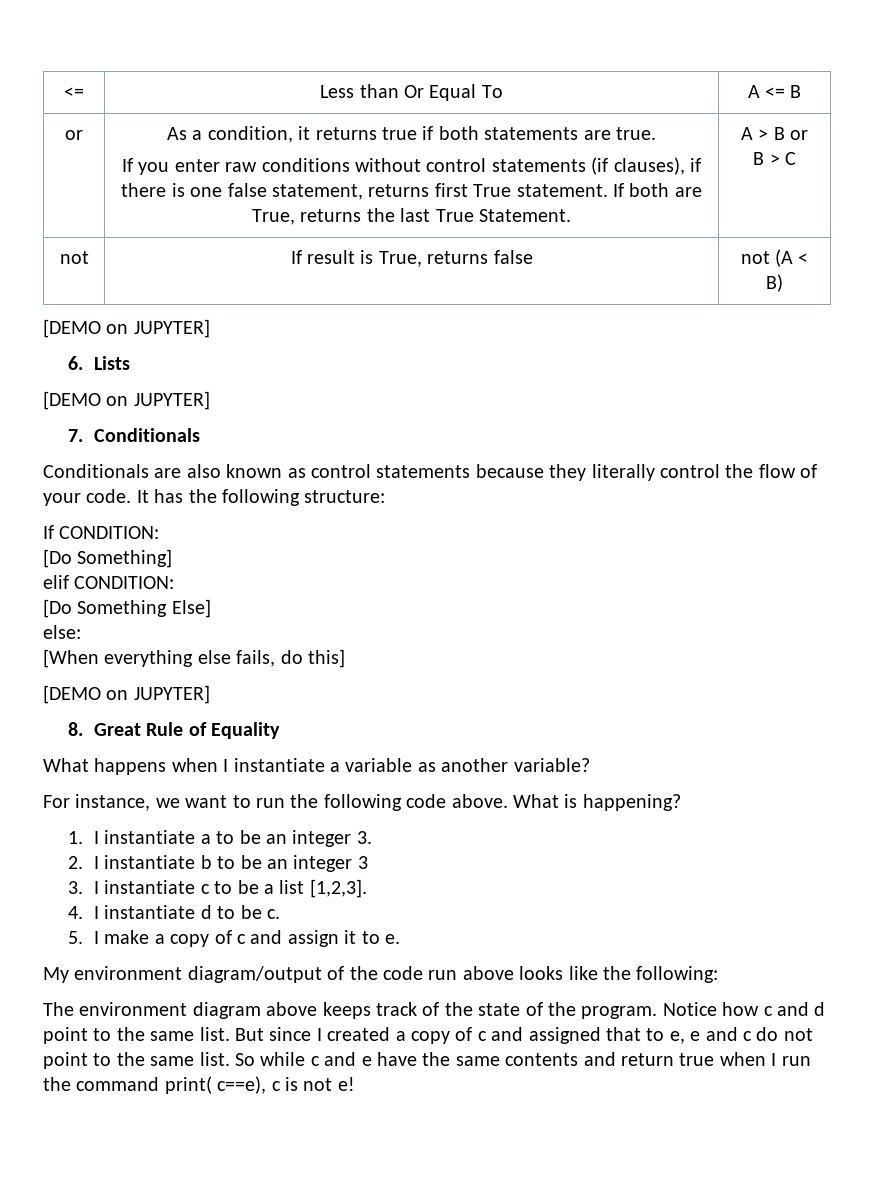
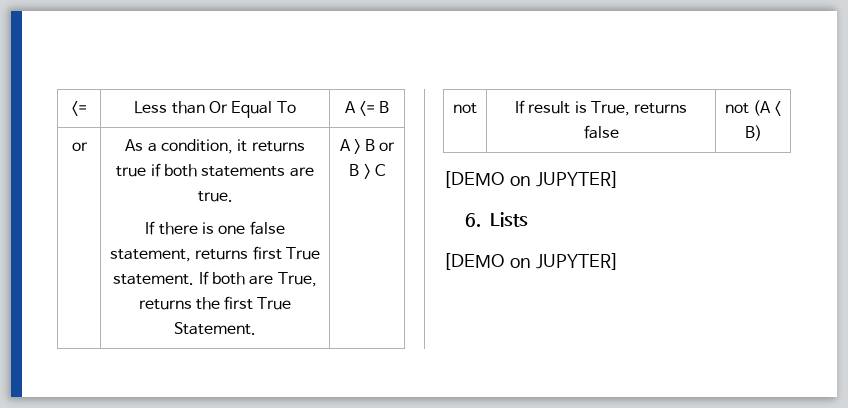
- If you enter raw conditions without control statements (if clauses), if there is one false statement, returns first True statement.
+ If there is one false statement, returns first True statement.
- If both are True, returns the last True Statement.
+ If both are True, returns the first True Statement.
- 7. Conditionals
- Conditionals are also known as control statements because they literally control the flow of your code. It has the following structure:
- If CONDITION:
- [Do Something]
- elif CONDITION:
- [Do Something Else]
- else:
- [When everything else fails, do this]
- [DEMO on JUPYTER]
- 8. Great Rule of Equality
- What happens when I instantiate a variable as another variable?
- For instance, we want to run the following code above. What is happening?
- 1. I instantiate a to be an integer 3.
- 2. I instantiate b to be an integer 3
- 3. I instantiate c to be a list [1,2,3].
- 4. I instantiate d to be c.
- 5. I make a copy of c and assign it to e.
- My environment diagram/output of the code run above looks like the following:
- The environment diagram above keeps track of the state of the program. Notice how c and d point to the same list. But since I created a copy of c and assigned that to e, e and c do not point to the same list. So while c and e have the same contents and return true when I run the command print( c==e), c is not e!

